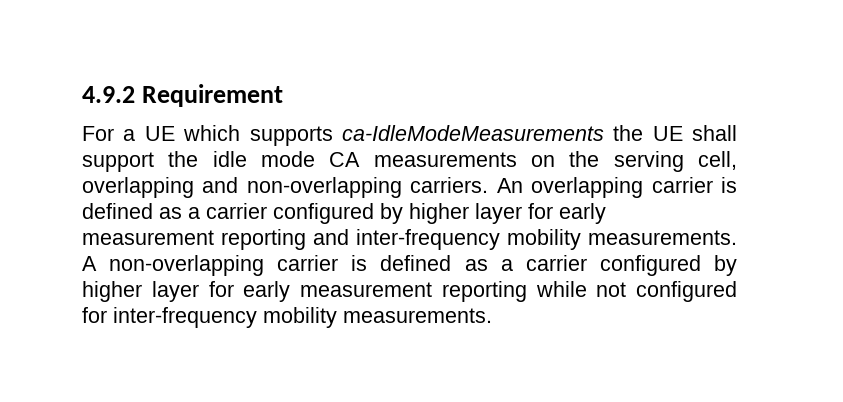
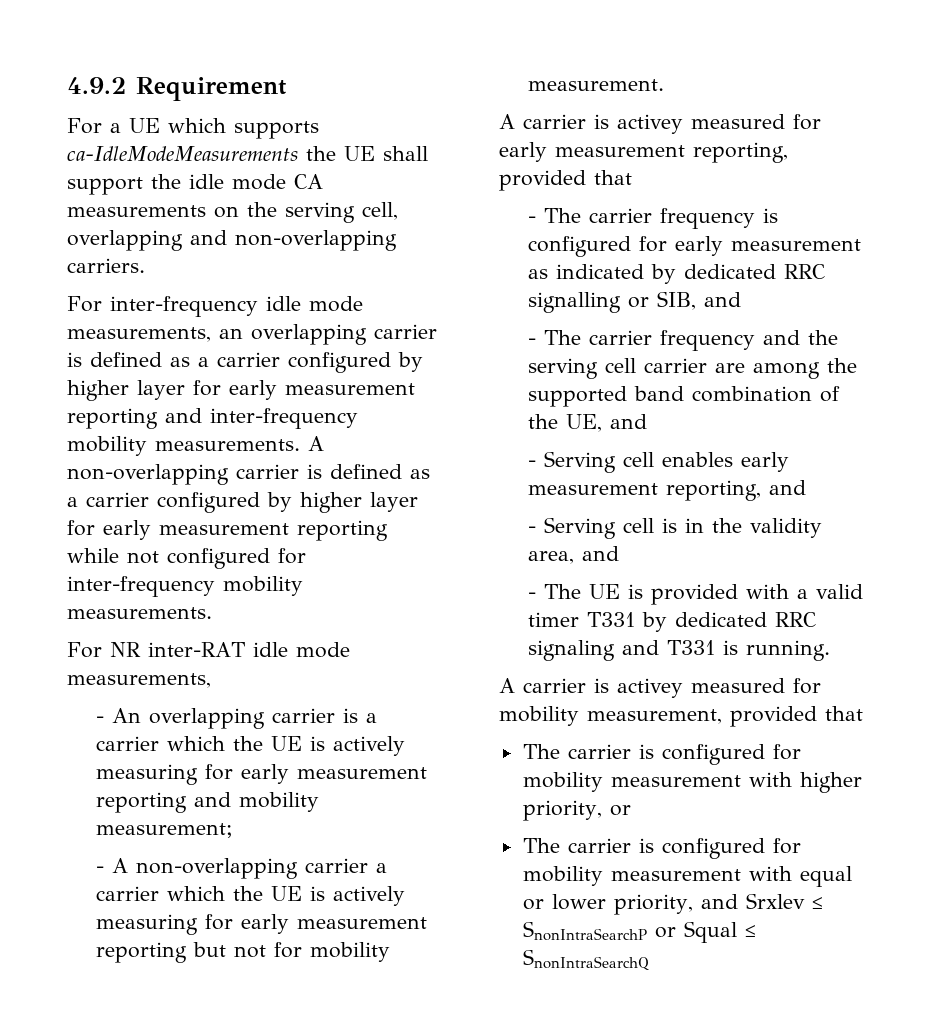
- For a UE which supports ca-IdleModeMeasurements the UE shall support the idle mode CA measurements on the serving cell, overlapping and non-overlapping carriers. An overlapping carrier is defined as a carrier configured by higher layer for early measurement reporting and inter-frequency mobility measurements.
+ For a UE which supports ca-IdleModeMeasurements the UE shall support the idle mode CA measurements on the serving cell, overlapping and non-overlapping carriers.
+ For inter-frequency idle mode measurements, an overlapping carrier is defined as a carrier configured by higher layer for early measurement reporting and inter-frequency mobility measurements.
+ For NR inter-RAT idle mode measurements,
+ - An overlapping carrier is a carrier which the UE is actively measuring for early measurement reporting and mobility measurement;
+ - A non-overlapping carrier a carrier which the UE is actively measuring for early measurement reporting but not for mobility measurement.
+ A carrier is activey measured for early measurement reporting, provided that
+ - The carrier frequency is configured for early measurement as indicated by dedicated RRC signalling or SIB, and
+ - The carrier frequency and the serving cell carrier are among the supported band combination of the UE, and
+ - Serving cell enables early measurement reporting, and
+ - Serving cell is in the validity area, and
+ - The UE is provided with a valid timer T331 by dedicated RRC signaling and T331 is running.
+ A carrier is activey measured for mobility measurement, provided that
+ The carrier is configured for mobility measurement with higher priority, or
+ The carrier is configured for mobility measurement with equal or lower priority, and Srxlev ≤ SnonIntraSearchP or Squal ≤ SnonIntraSearchQ

